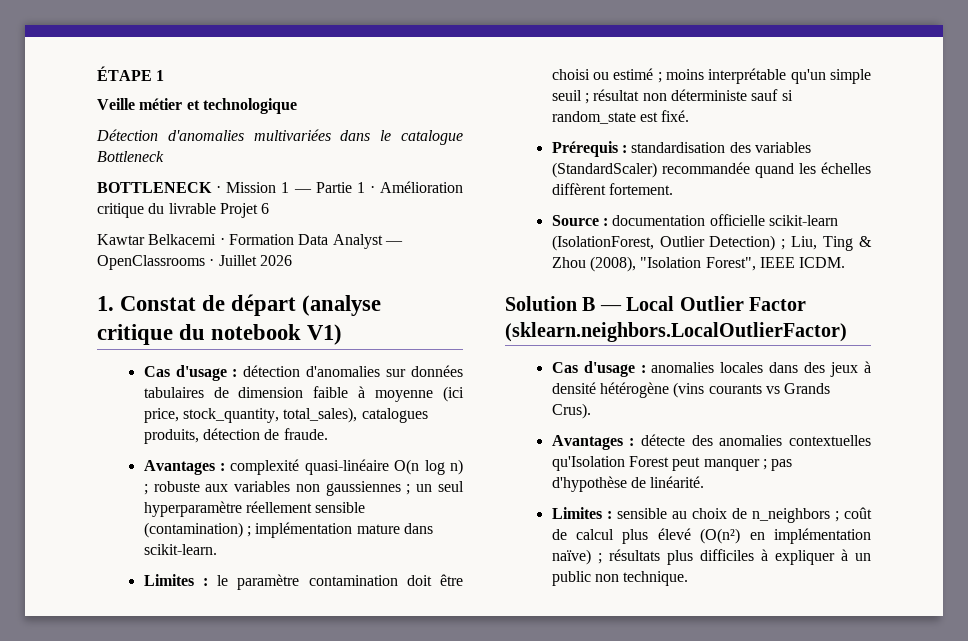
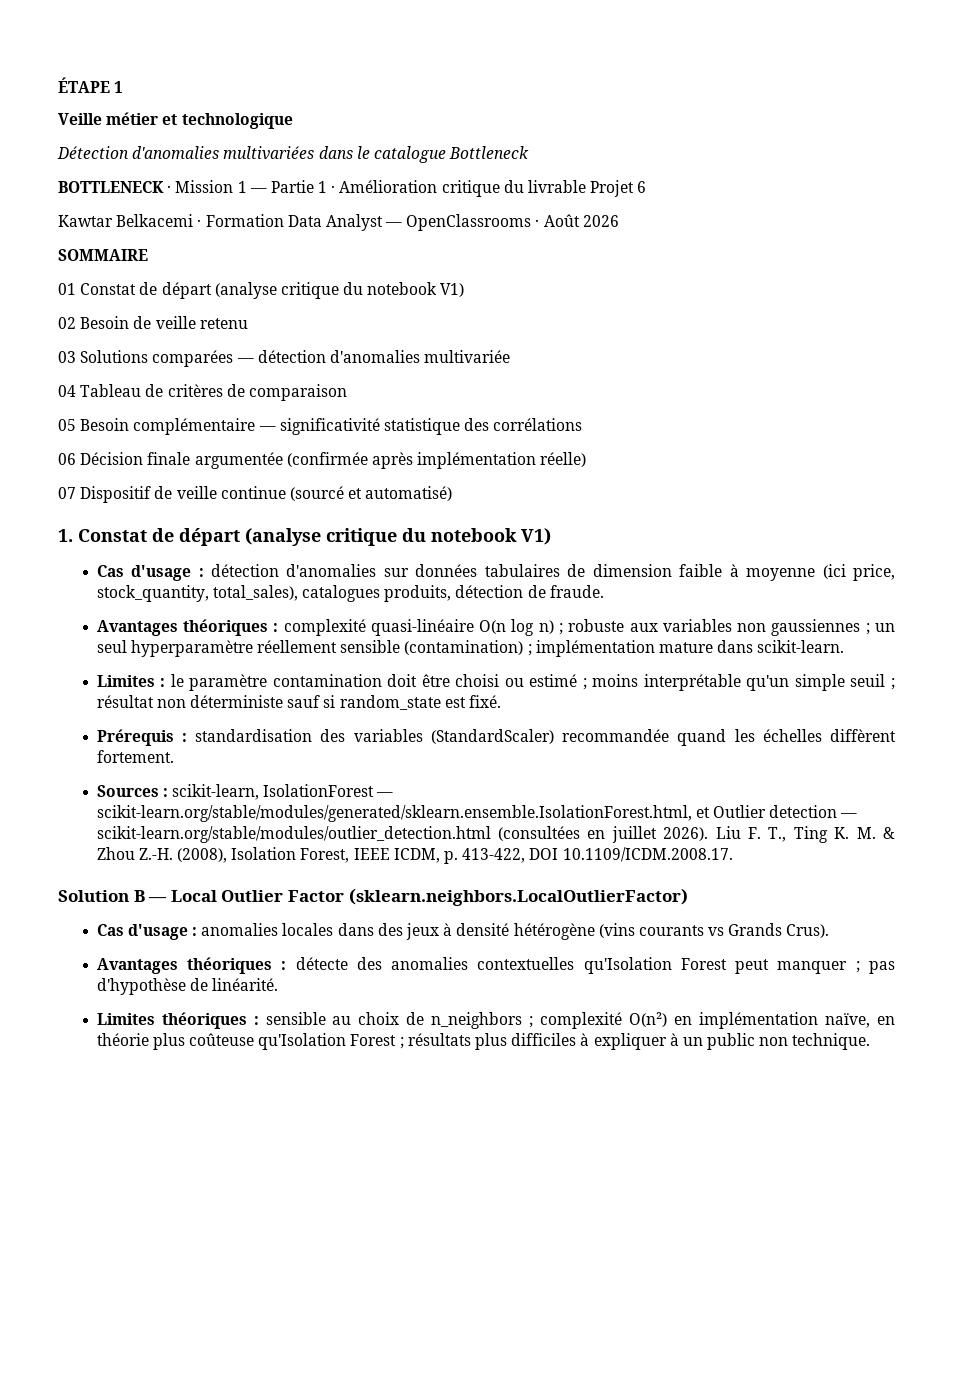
- Kawtar Belkacemi · Formation Data Analyst — OpenClassrooms · Juillet 2026
+ Kawtar Belkacemi · Formation Data Analyst — OpenClassrooms · Août 2026
+ SOMMAIRE
+ 01 Constat de départ (analyse critique du notebook V1)
+ 02 Besoin de veille retenu
+ 03 Solutions comparées — détection d'anomalies multivariée
+ 04 Tableau de critères de comparaison
+ 05 Besoin complémentaire — significativité statistique des corrélations
+ 06 Décision finale argumentée (confirmée après implémentation réelle)
+ 07 Dispositif de veille continue (sourcé et automatisé)
- Avantages : complexité quasi-linéaire O(n log n) ; robuste aux variables non gaussiennes ; un seul hyperparamètre réellement sensible (contamination) ; implémentation mature dans scikit-learn.
+ Avantages théoriques : complexité quasi-linéaire O(n log n) ; robuste aux variables non gaussiennes ; un seul hyperparamètre réellement sensible (contamination) ; implémentation mature dans scikit-learn.
- Source : documentation officielle scikit-learn (IsolationForest, Outlier Detection) ; Liu, Ting & Zhou (2008), "Isolation Forest", IEEE ICDM.
+ Sources : scikit-learn, IsolationForest — scikit-learn.org/stable/modules/generated/sklearn.ensemble.IsolationForest.html, et Outlier detection — scikit-learn.org/stable/modules/outlier_detection.html (consultées en juillet 2026). Liu F. T., Ting K. M. & Zhou Z.-H. (2008), Isolation Forest, IEEE ICDM, p. 413-422, DOI 10.1109/ICDM.2008.17.
- Avantages : détecte des anomalies contextuelles qu'Isolation Forest peut manquer ; pas d'hypothèse de linéarité.
+ Avantages théoriques : détecte des anomalies contextuelles qu'Isolation Forest peut manquer ; pas d'hypothèse de linéarité.
- Limites : sensible au choix de n_neighbors ; coût de calcul plus élevé (O(n²) en implémentation naïve) ; résultats plus difficiles à expliquer à un public non technique.
+ Limites théoriques : sensible au choix de n_neighbors ; complexité O(n²) en implémentation naïve, en théorie plus coûteuse qu'Isolation Forest ; résultats plus difficiles à expliquer à un public non technique.

